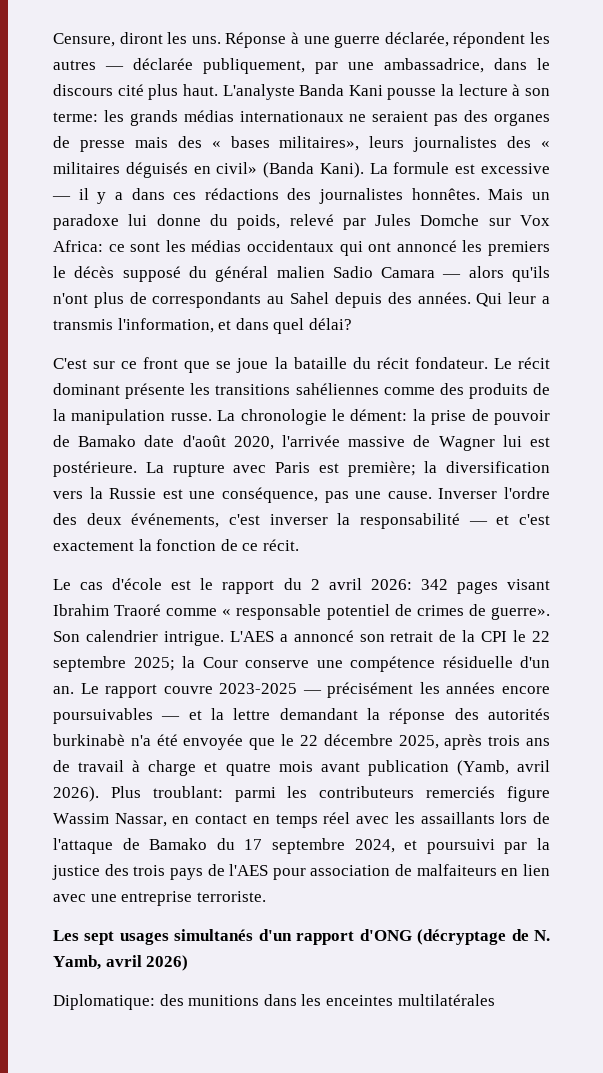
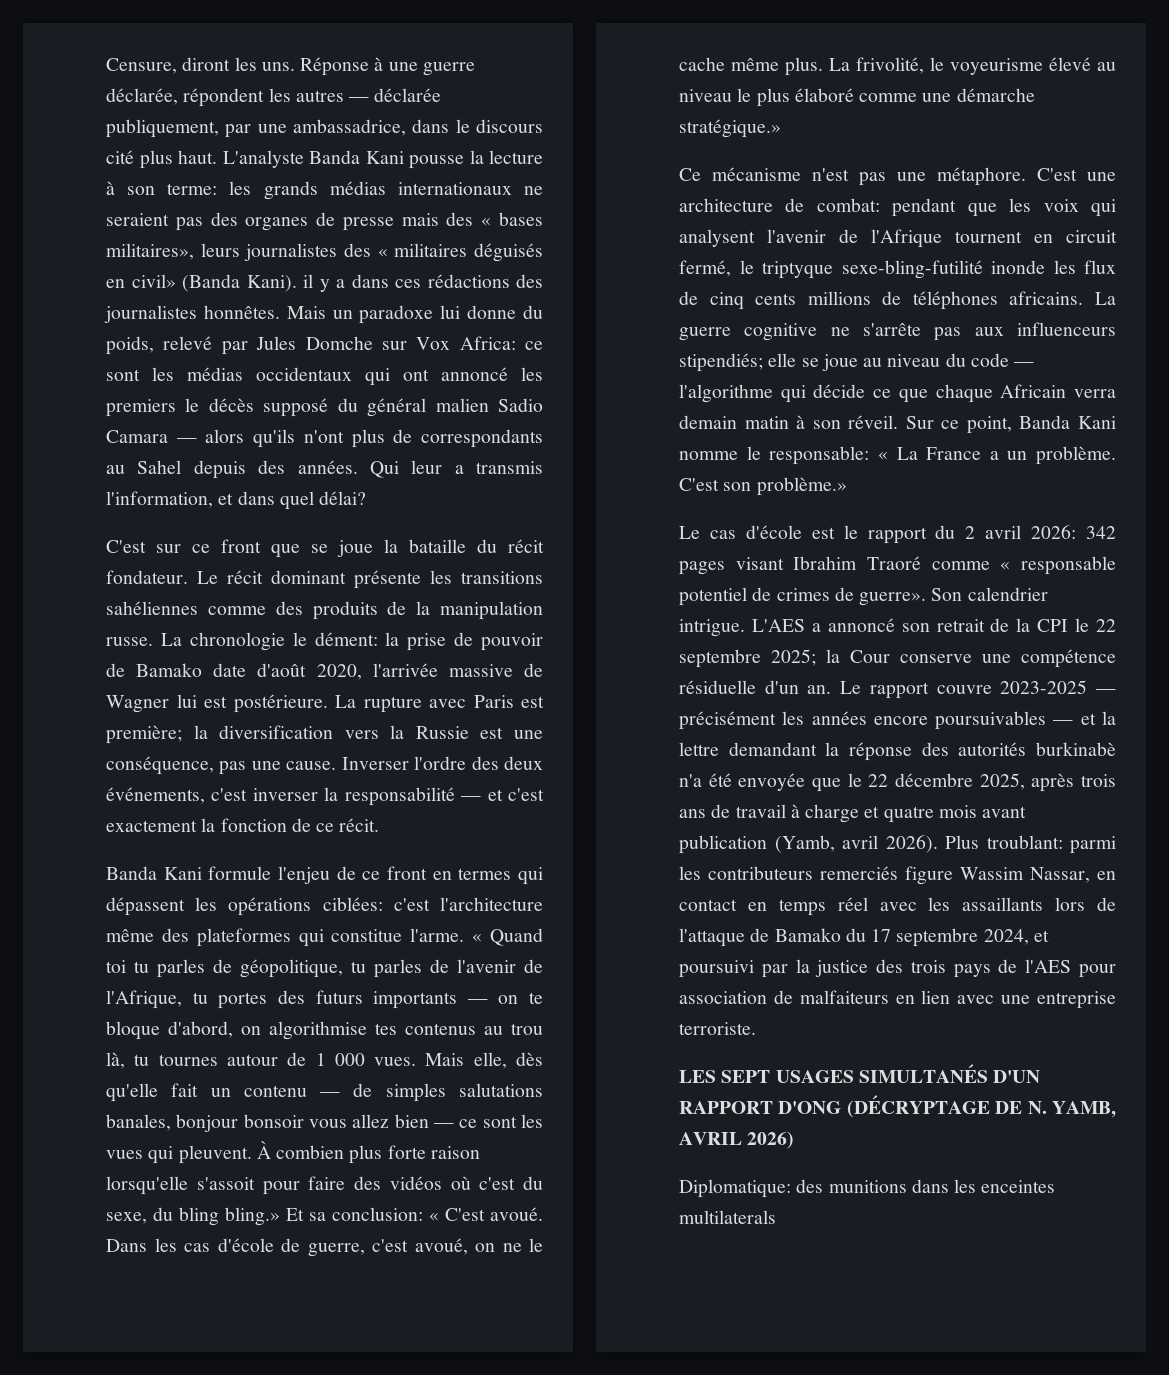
- L'analyste Banda Kani pousse la lecture à son terme: les grands médias internationaux ne seraient pas des organes de presse mais des « bases militaires», leurs journalistes des « militaires déguisés en civil» (Banda Kani). La formule est excessive — il y a dans ces rédactions des journalistes honnêtes.
+ L'analyste Banda Kani pousse la lecture à son terme: les grands médias internationaux ne seraient pas des organes de presse mais des « bases militaires», leurs journalistes des « militaires déguisés en civil» (Banda Kani). il y a dans ces rédactions des journalistes honnêtes.
+ Banda Kani formule l'enjeu de ce front en termes qui dépassent les opérations ciblées: c'est l'architecture même des plateformes qui constitue l'arme. « Quand toi tu parles de géopolitique, tu parles de l'avenir de l'Afrique, tu portes des futurs importants — on te bloque d'abord, on algorithmise tes contenus au trou là, tu tournes autour de 1 000 vues. Mais elle, dès qu'elle fait un contenu — de simples salutations banales, bonjour bonsoir vous allez bien — ce sont les vues qui pleuvent. À combien plus forte raison lorsqu'elle s'assoit pour faire des vidéos où c'est du sexe, du bling bling.» Et sa conclusion: « C'est avoué. Dans les cas d'école de guerre, c'est avoué, on ne le cache même plus. La frivolité, le voyeurisme élevé au niveau le plus élaboré comme une démarche stratégique.»
+ Ce mécanisme n'est pas une métaphore. C'est une architecture de combat: pendant que les voix qui analysent l'avenir de l'Afrique tournent en circuit fermé, le triptyque sexe-bling-futilité inonde les flux de cinq cents millions de téléphones africains. La guerre cognitive ne s'arrête pas aux influenceurs stipendiés; elle se joue au niveau du code — l'algorithme qui décide ce que chaque Africain verra demain matin à son réveil. Sur ce point, Banda Kani nomme le responsable: « La France a un problème. C'est son problème.»
- Les sept usages simultanés d'un rapport d'ONG (décryptage de N. Yamb, avril 2026)
+ LES SEPT USAGES SIMULTANÉS D'UN RAPPORT D'ONG (DÉCRYPTAGE DE N. YAMB, AVRIL 2026)
- Diplomatique: des munitions dans les enceintes multilatérales
+ Diplomatique: des munitions dans les enceintes multilaterals

